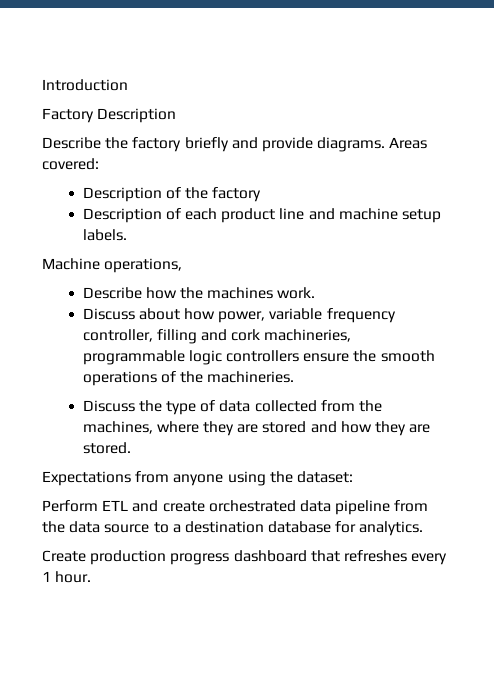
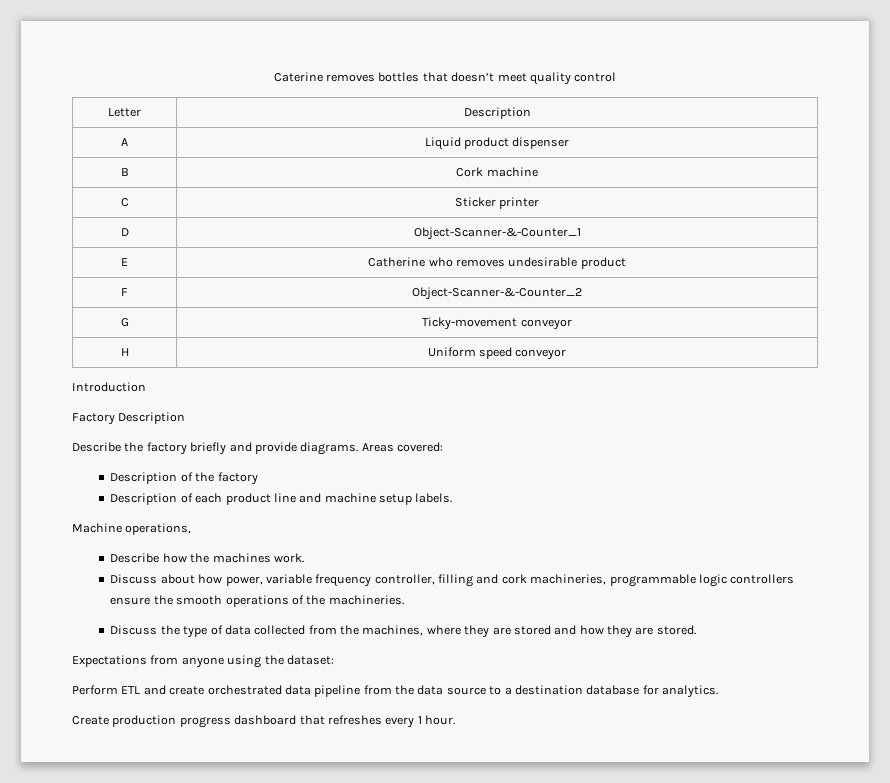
+ Caterine removes bottles that doesn’t meet quality control
+ Letter | Description
+ A | Liquid product dispenser
+ B | Cork machine
+ C | Sticker printer
+ D | Object-Scanner-&-Counter_1
+ E | Catherine who removes undesirable product
+ F | Object-Scanner-&-Counter_2
+ G | Ticky-movement conveyor
+ H | Uniform speed conveyor

